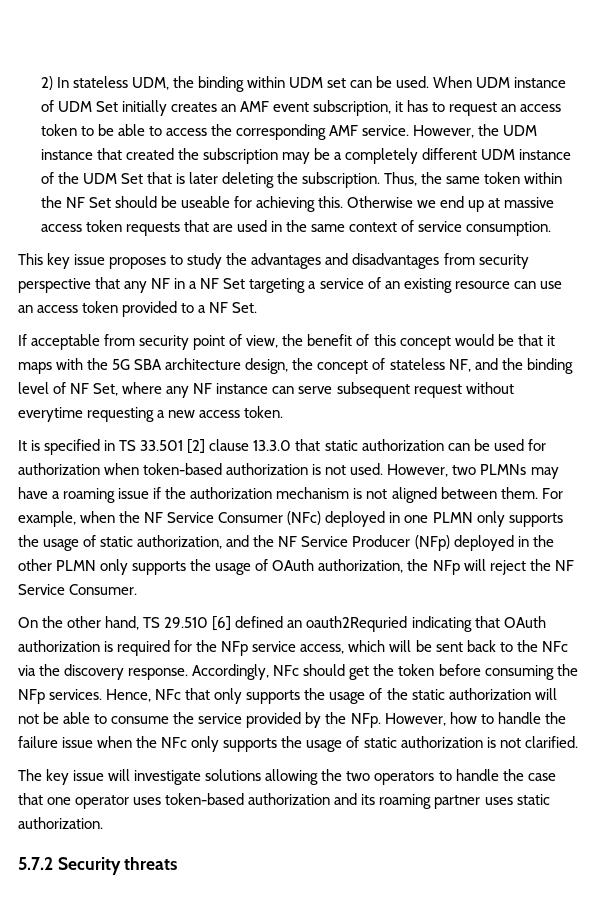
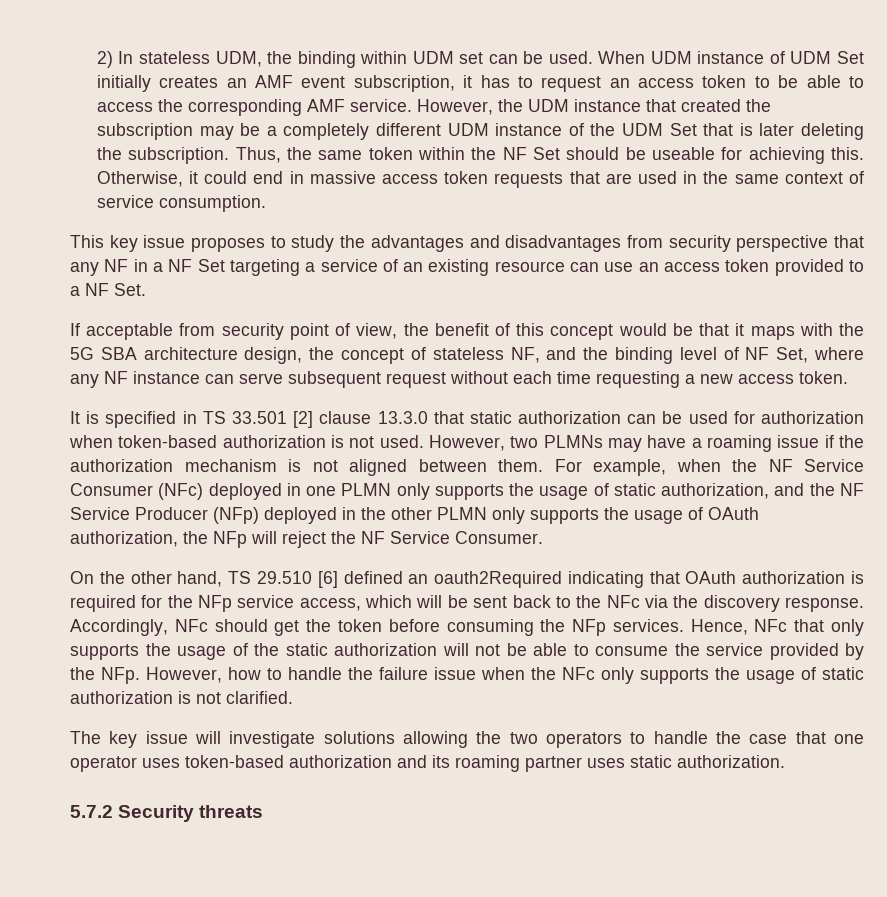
- Otherwise we end up at massive access token requests that are used in the same context of service consumption.
+ Otherwise, it could end in massive access token requests that are used in the same context of service consumption.
- If acceptable from security point of view, the benefit of this concept would be that it maps with the 5G SBA architecture design, the concept of stateless NF, and the binding level of NF Set, where any NF instance can serve subsequent request without everytime requesting a new access token.
+ If acceptable from security point of view, the benefit of this concept would be that it maps with the 5G SBA architecture design, the concept of stateless NF, and the binding level of NF Set, where any NF instance can serve subsequent request without each time requesting a new access token.
- On the other hand, TS 29.510 [6] defined an oauth2Requried indicating that OAuth authorization is required for the NFp service access, which will be sent back to the NFc via the discovery response.
+ On the other hand, TS 29.510 [6] defined an oauth2Required indicating that OAuth authorization is required for the NFp service access, which will be sent back to the NFc via the discovery response.

